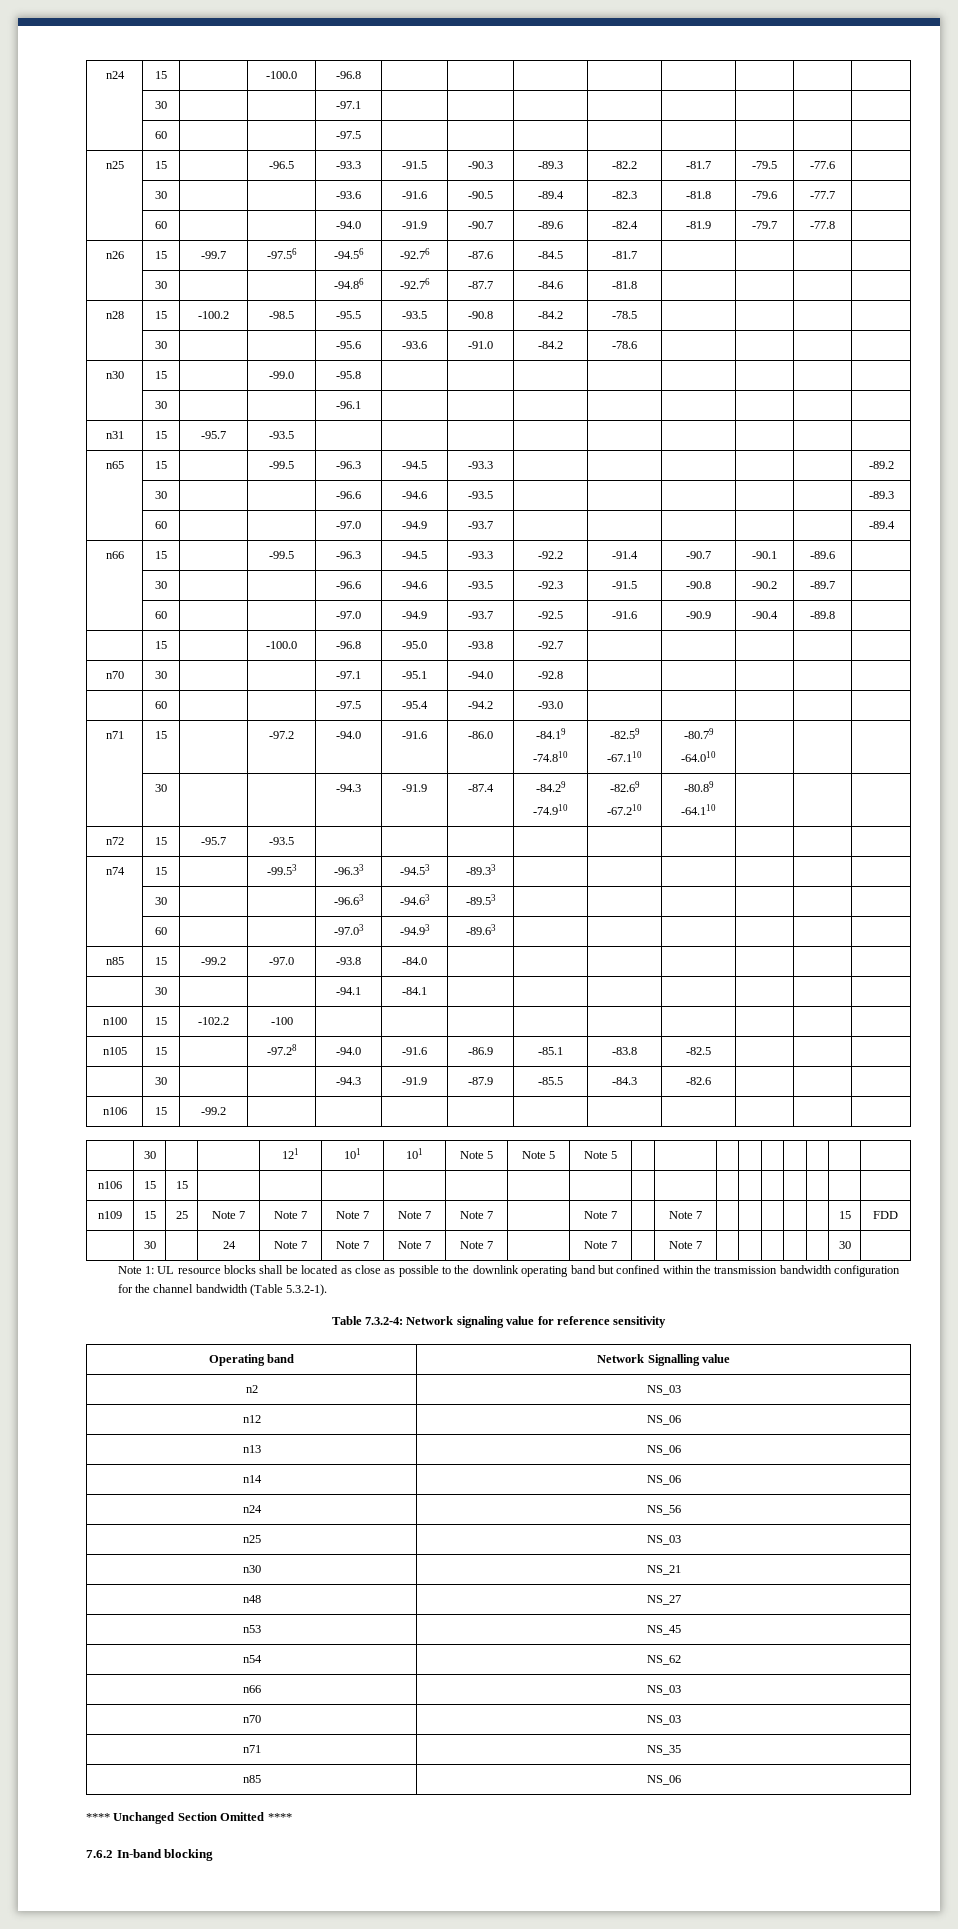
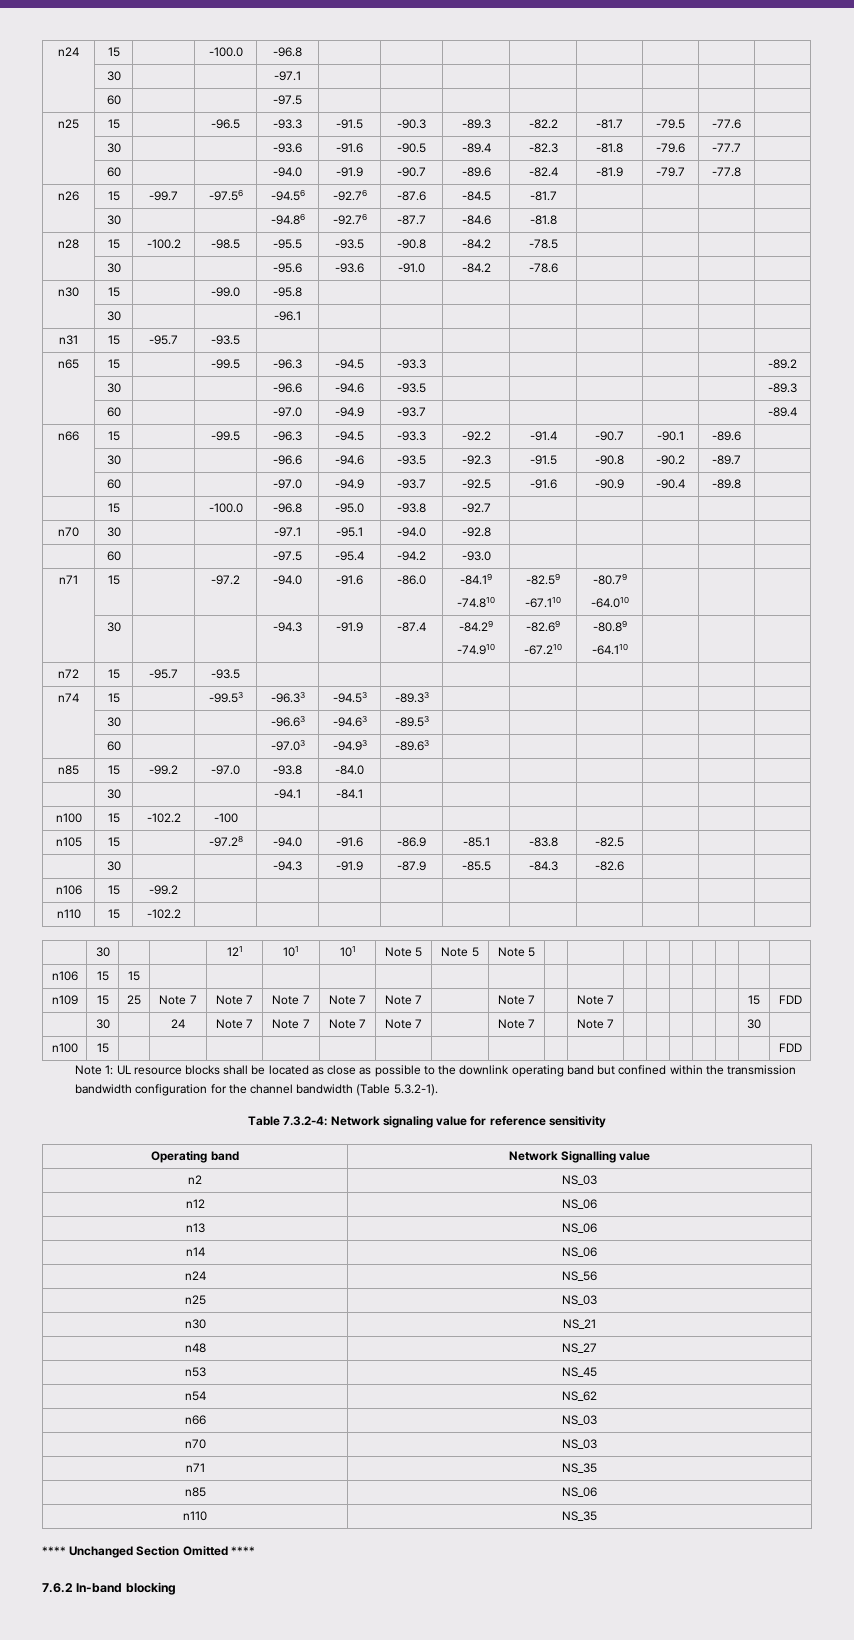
+ n110 | 15 | -102.2 | | | | | | | | | |
+ n100 | 15 | | | | | | | | | | | | | | | | | FDD
+ n110 | NS_35

